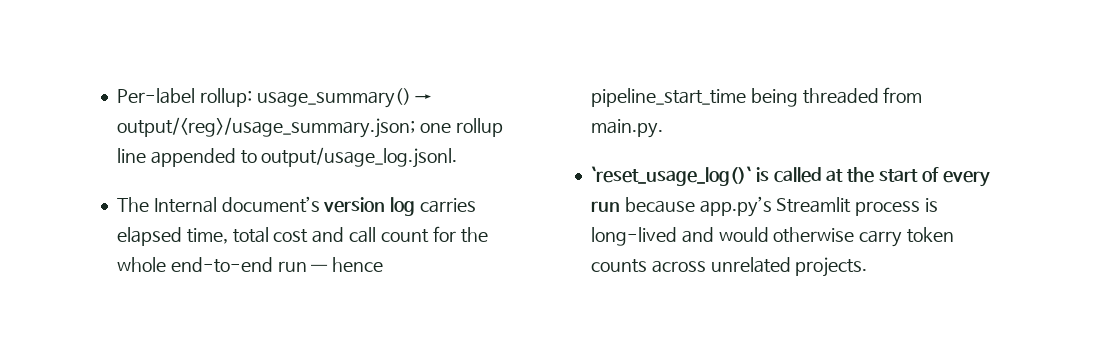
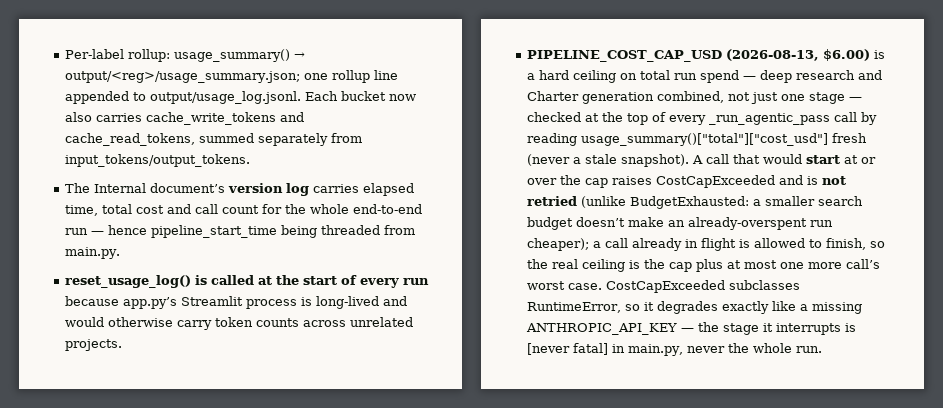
- Per-label rollup: usage_summary() → output/<reg>/usage_summary.json; one rollup line appended to output/usage_log.jsonl.
+ Per-label rollup: usage_summary() → output/<reg>/usage_summary.json; one rollup line appended to output/usage_log.jsonl. Each bucket now also carries cache_write_tokens and cache_read_tokens, summed separately from input_tokens/output_tokens.
- `reset_usage_log()` is called at the start of every run because app.py’s Streamlit process is long-lived and would otherwise carry token counts across unrelated projects.
+ reset_usage_log() is called at the start of every run because app.py’s Streamlit process is long-lived and would otherwise carry token counts across unrelated projects.
+ PIPELINE_COST_CAP_USD (2026-08-13, $6.00) is a hard ceiling on total run spend — deep research and Charter generation combined, not just one stage — checked at the top of every _run_agentic_pass call by reading usage_summary()["total"]["cost_usd"] fresh (never a stale snapshot). A call that would start at or over the cap raises CostCapExceeded and is not retried (unlike BudgetExhausted: a smaller search budget doesn’t make an already-overspent run cheaper); a call already in flight is allowed to finish, so the real ceiling is the cap plus at most one more call’s worst case. CostCapExceeded subclasses RuntimeError, so it degrades exactly like a missing ANTHROPIC_API_KEY — the stage it interrupts is [never fatal] in main.py, never the whole run.

